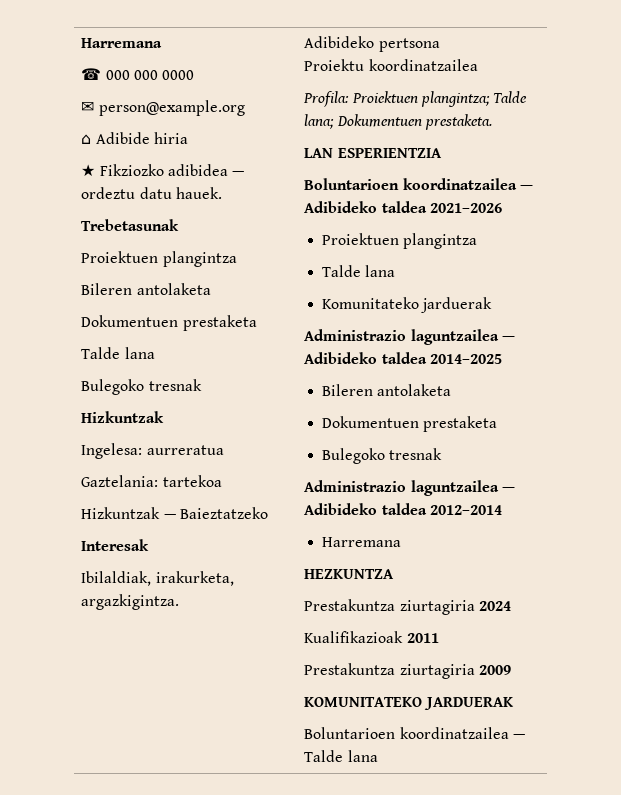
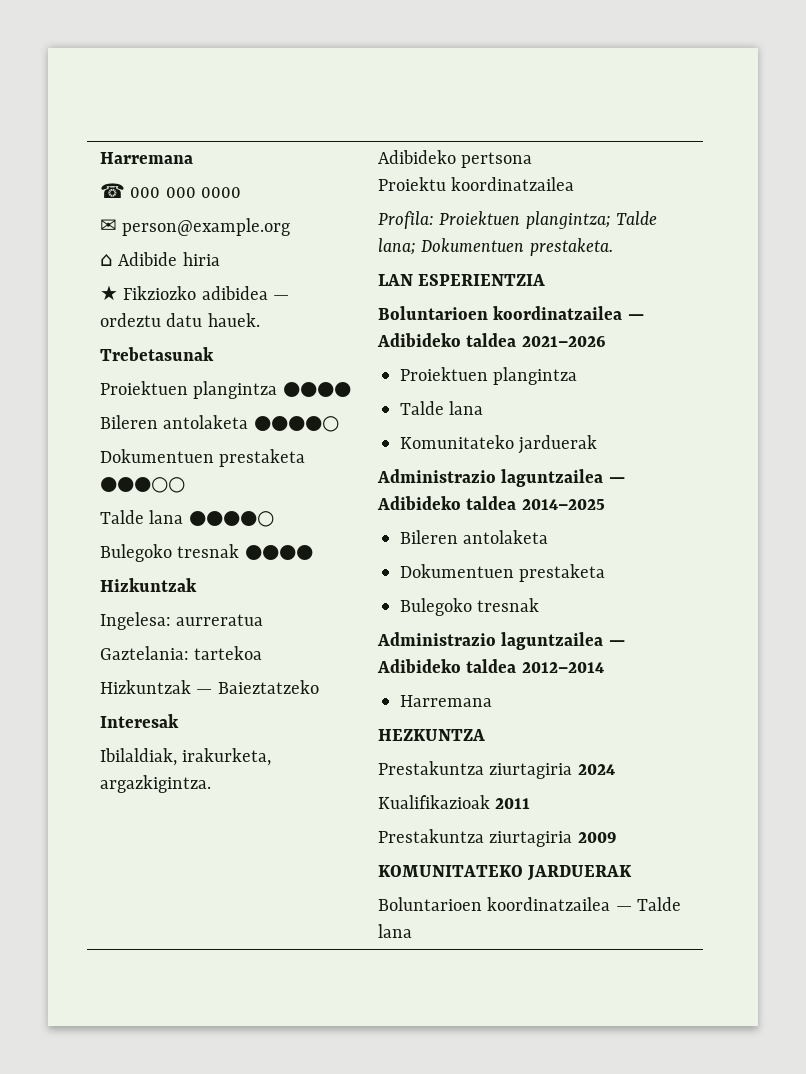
  Trebetasunak
- Proiektuen plangintza
- Bileren antolaketa
- Dokumentuen prestaketa
- Talde lana
- Bulegoko tresnak
+ Proiektuen plangintza ●●●●
+ Bileren antolaketa ●●●●○
+ Dokumentuen prestaketa ●●●○○
+ Talde lana ●●●●○
+ Bulegoko tresnak ●●●●

